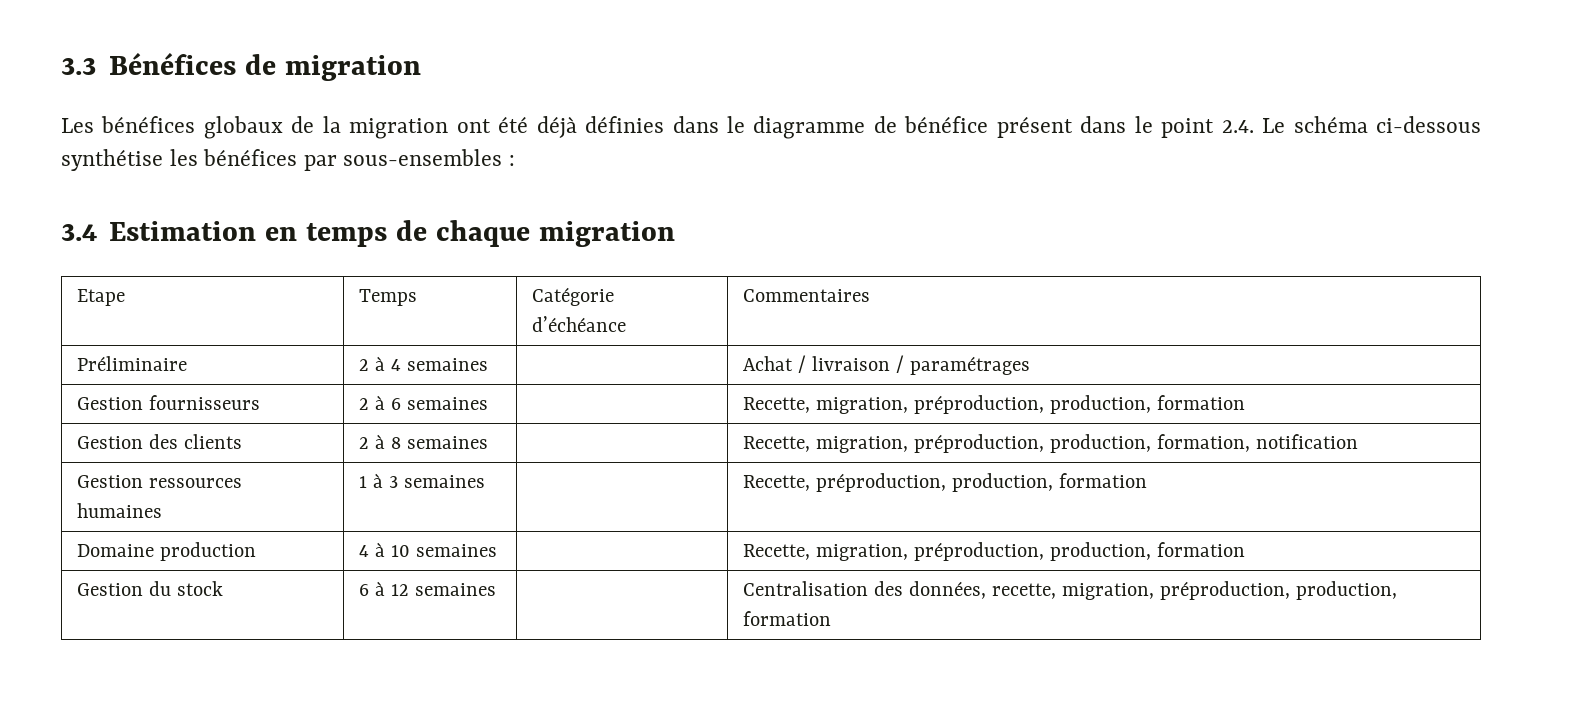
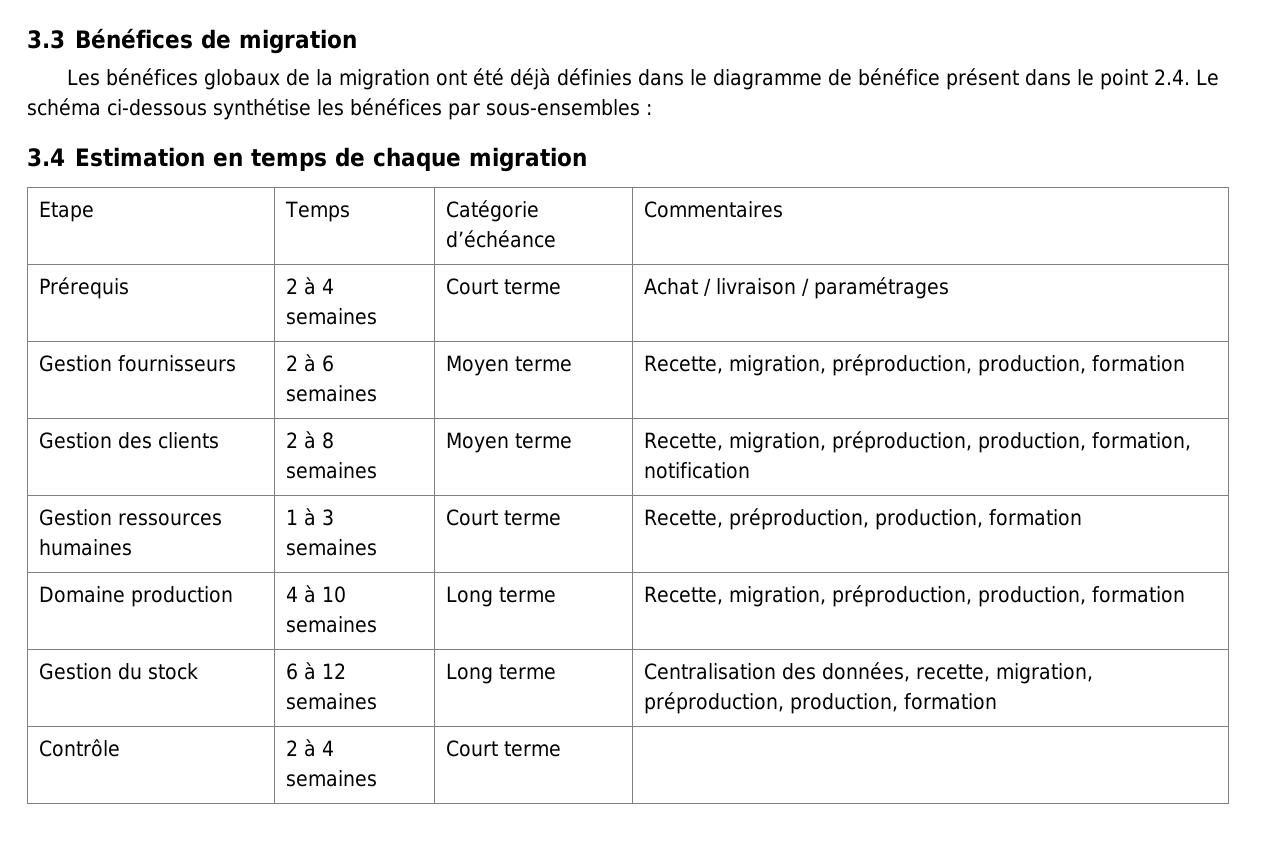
- Préliminaire | 2 à 4 semaines | | Achat / livraison / paramétrages
+ Prérequis | 2 à 4 semaines | Court terme | Achat / livraison / paramétrages
- Gestion fournisseurs | 2 à 6 semaines | | Recette, migration, préproduction, production, formation
+ Gestion fournisseurs | 2 à 6 semaines | Moyen terme | Recette, migration, préproduction, production, formation
- Gestion des clients | 2 à 8 semaines | | Recette, migration, préproduction, production, formation, notification
+ Gestion des clients | 2 à 8 semaines | Moyen terme | Recette, migration, préproduction, production, formation, notification
- Gestion ressources humaines | 1 à 3 semaines | | Recette, préproduction, production, formation
+ Gestion ressources humaines | 1 à 3 semaines | Court terme | Recette, préproduction, production, formation
- Domaine production | 4 à 10 semaines | | Recette, migration, préproduction, production, formation
+ Domaine production | 4 à 10 semaines | Long terme | Recette, migration, préproduction, production, formation
- Gestion du stock | 6 à 12 semaines | | Centralisation des données, recette, migration, préproduction, production, formation
+ Gestion du stock | 6 à 12 semaines | Long terme | Centralisation des données, recette, migration, préproduction, production, formation
+ Contrôle | 2 à 4 semaines | Court terme |

